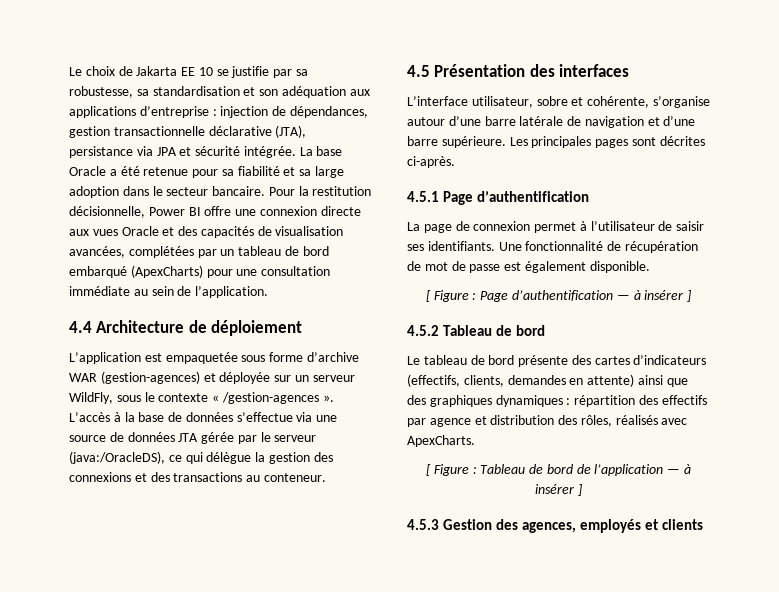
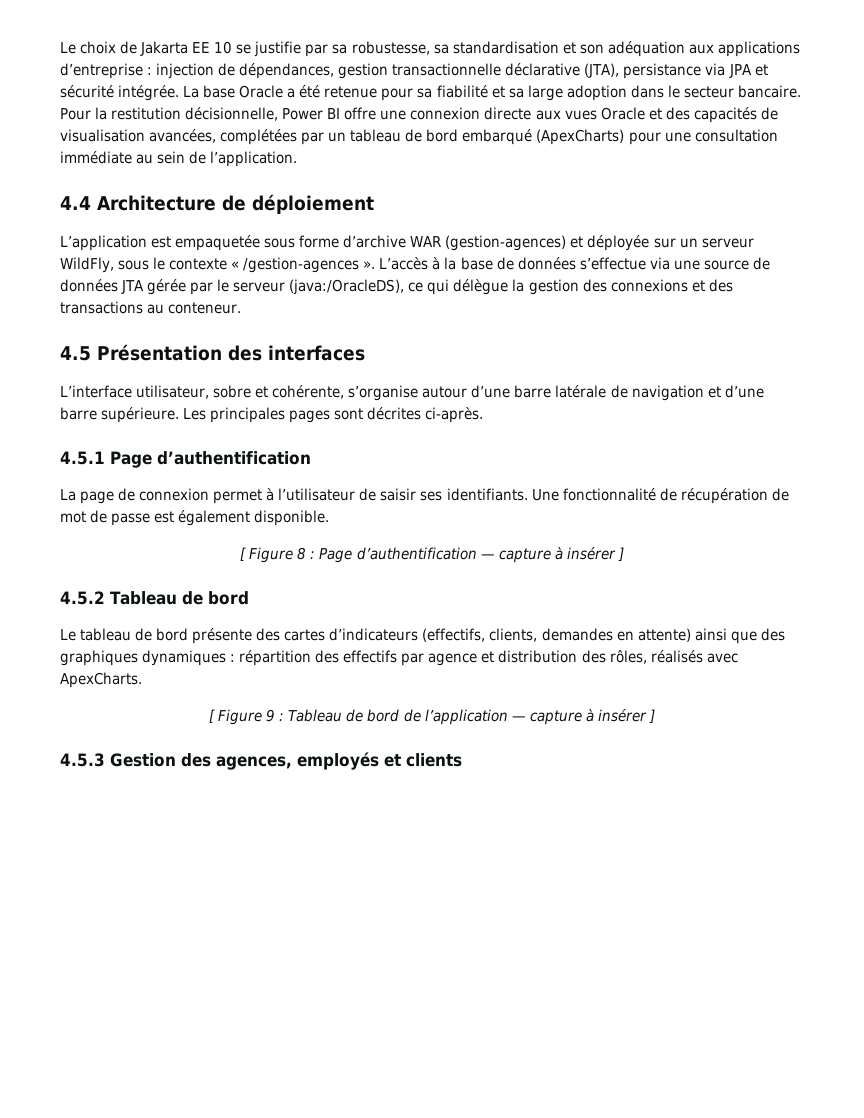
- [ Figure : Page d’authentification — à insérer ]
+ [ Figure 8 : Page d’authentification — capture à insérer ]
- [ Figure : Tableau de bord de l’application — à insérer ]
+ [ Figure 9 : Tableau de bord de l’application — capture à insérer ]

